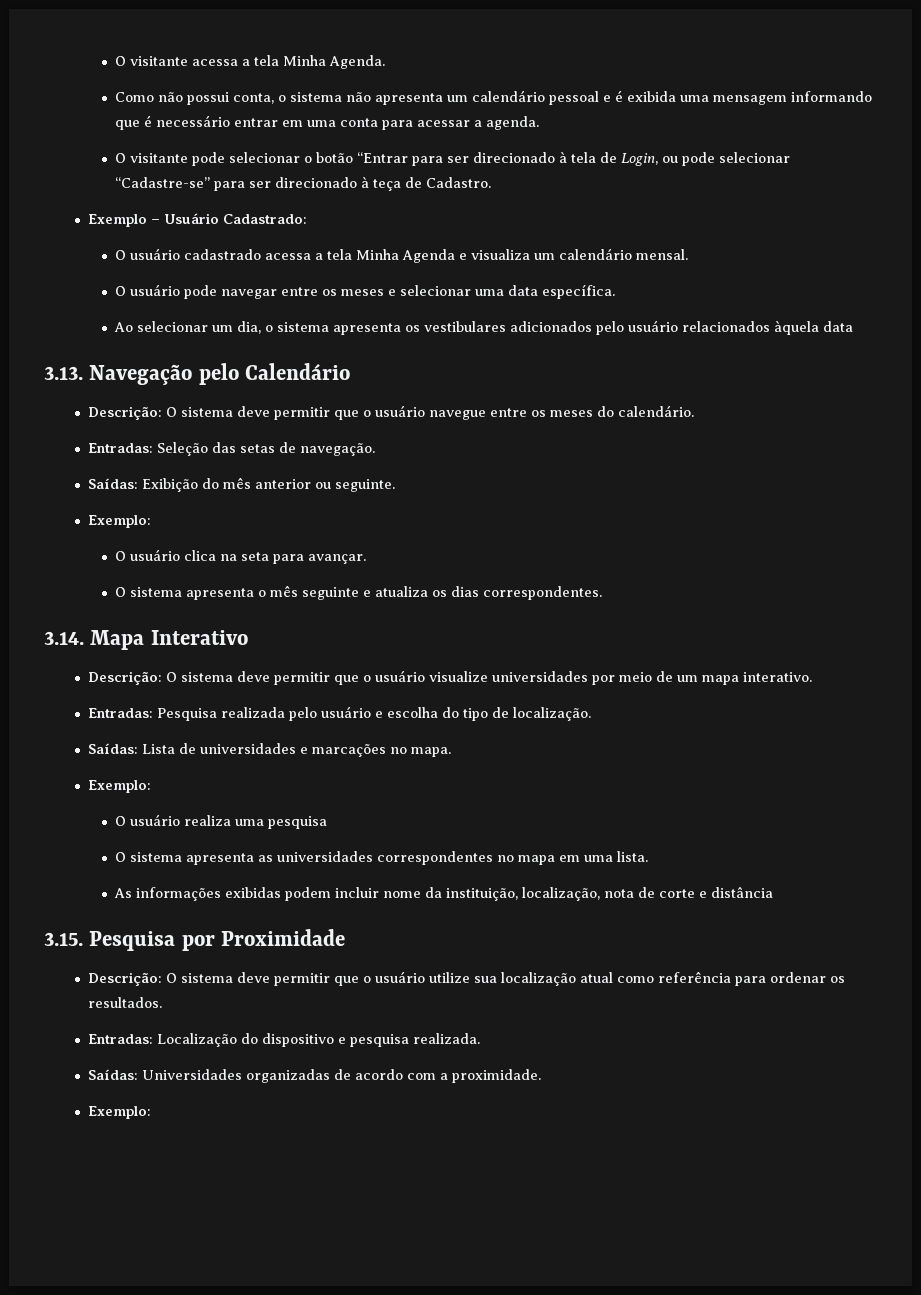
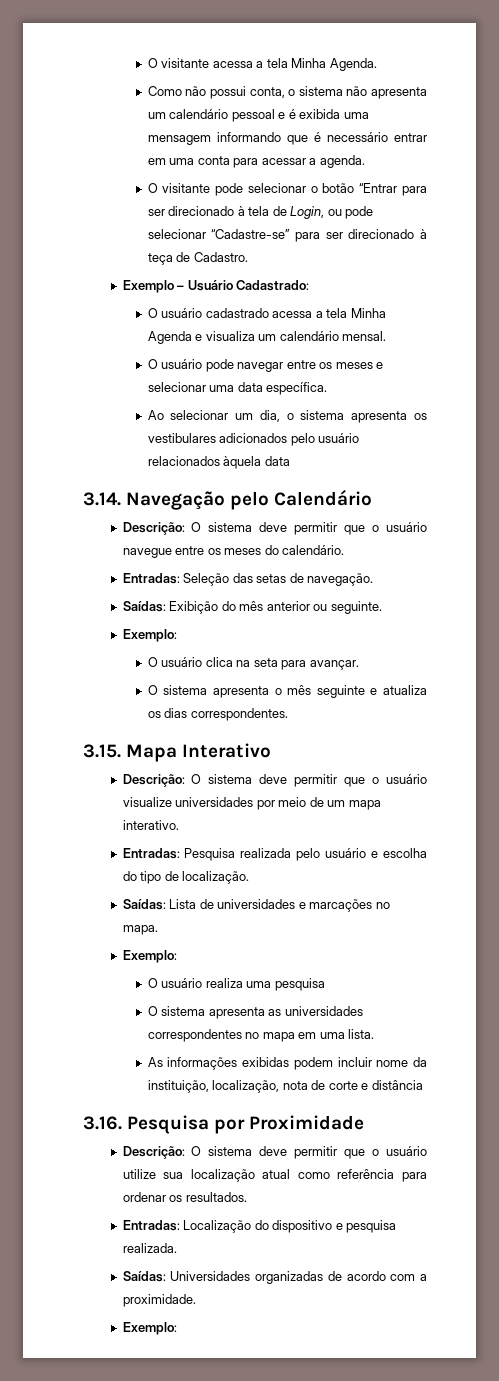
- 3.13. Navegação pelo Calendário
+ 3.14. Navegação pelo Calendário
- 3.14. Mapa Interativo
+ 3.15. Mapa Interativo
- 3.15. Pesquisa por Proximidade
+ 3.16. Pesquisa por Proximidade

